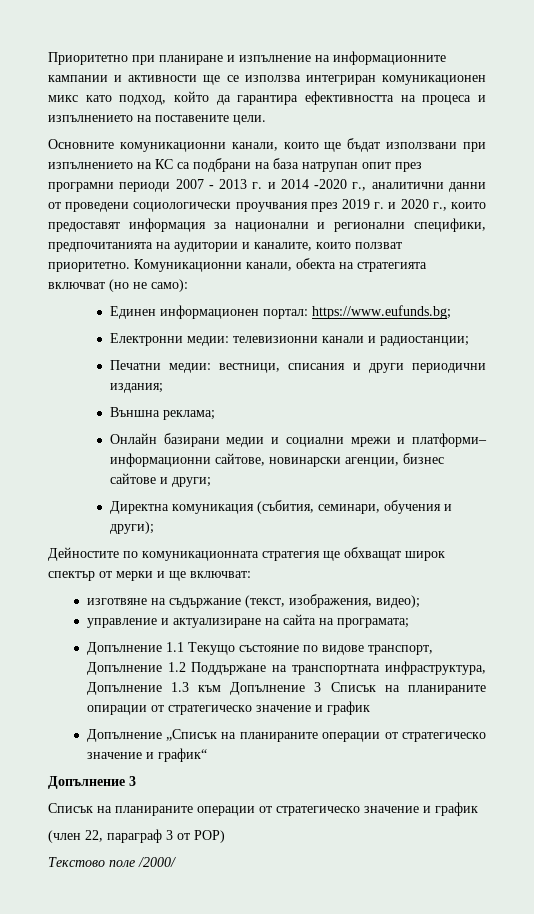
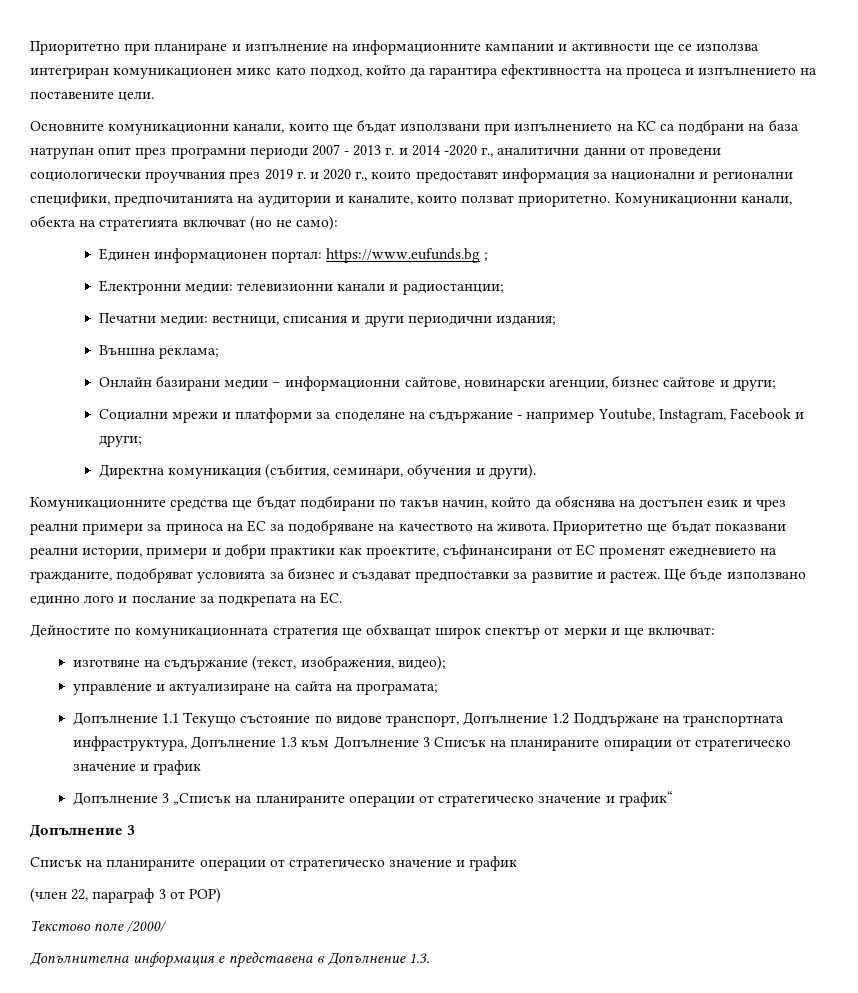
- Единен информационен портал: https://www.eufunds.bg;
+ Единен информационен портал: https://www.eufunds.bg ;
- Онлайн базирани медии и социални мрежи и платформи– информационни сайтове, новинарски агенции, бизнес сайтове и други;
+ Онлайн базирани медии – информационни сайтове, новинарски агенции, бизнес сайтове и други;
+ Социални мрежи и платформи за споделяне на съдържание - например Youtube, Instagram, Facebook и други;
- Директна комуникация (събития, семинари, обучения и други);
+ Директна комуникация (събития, семинари, обучения и други).
+ Комуникационните средства ще бъдат подбирани по такъв начин, който да обяснява на достъпен език и чрез реални примери за приноса на ЕС за подобряване на качеството на живота. Приоритетно ще бъдат показвани реални истории, примери и добри практики как проектите, съфинансирани от ЕС променят ежедневието на гражданите, подобряват условията за бизнес и създават предпоставки за развитие и растеж. Ще бъде използвано единно лого и послание за подкрепата на ЕС.
- Допълнение „Списък на планираните операции от стратегическо значение и график“
+ Допълнение 3 „Списък на планираните операции от стратегическо значение и график“
+ Допълнителна информация е представена в Допълнение 1.3.

